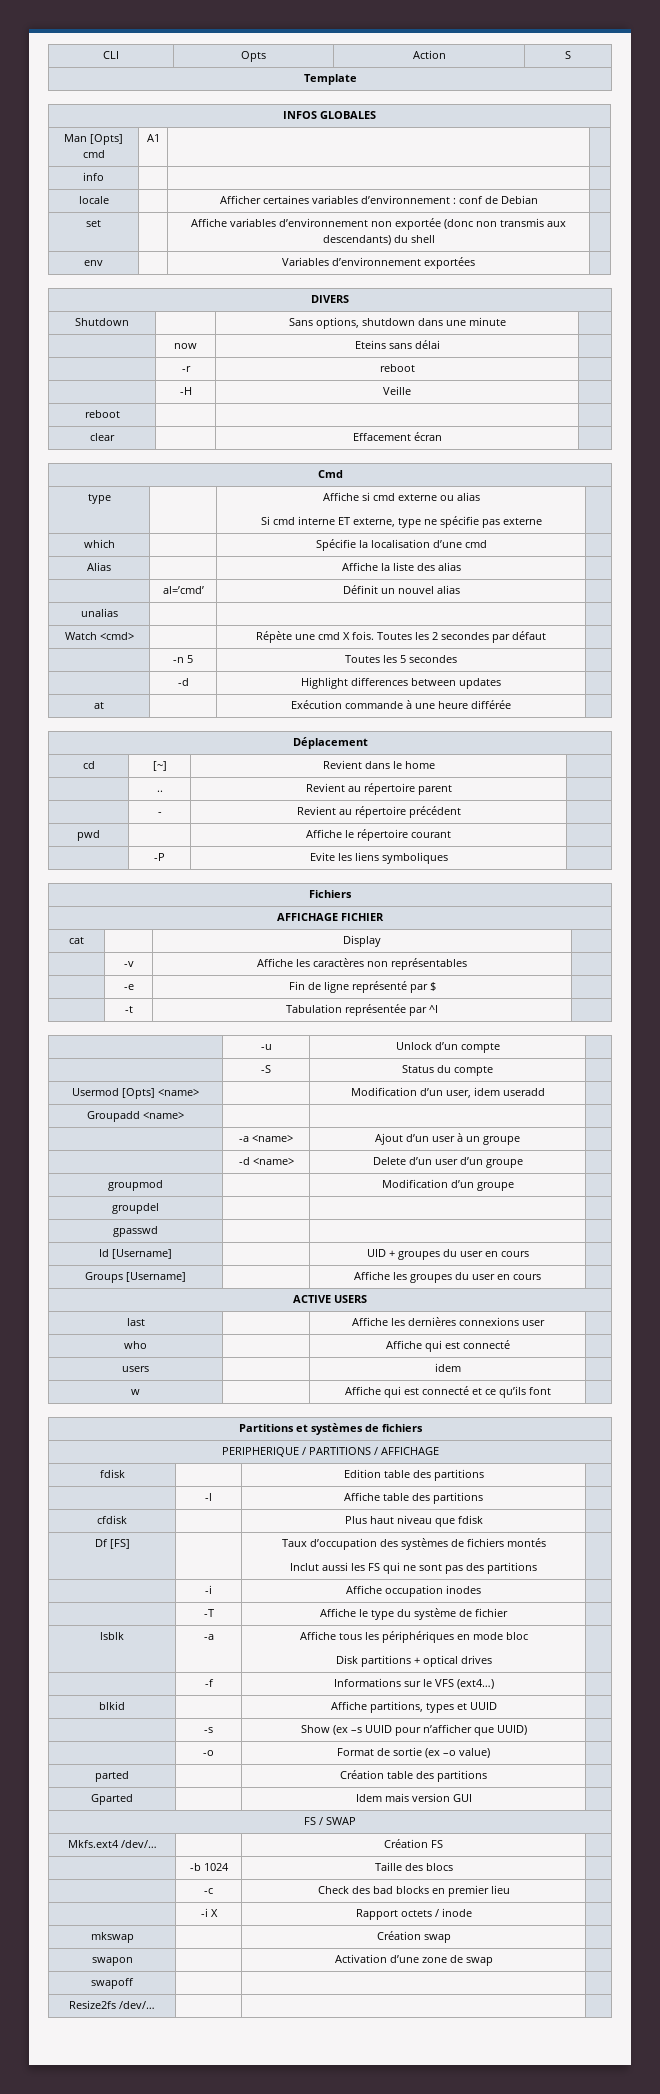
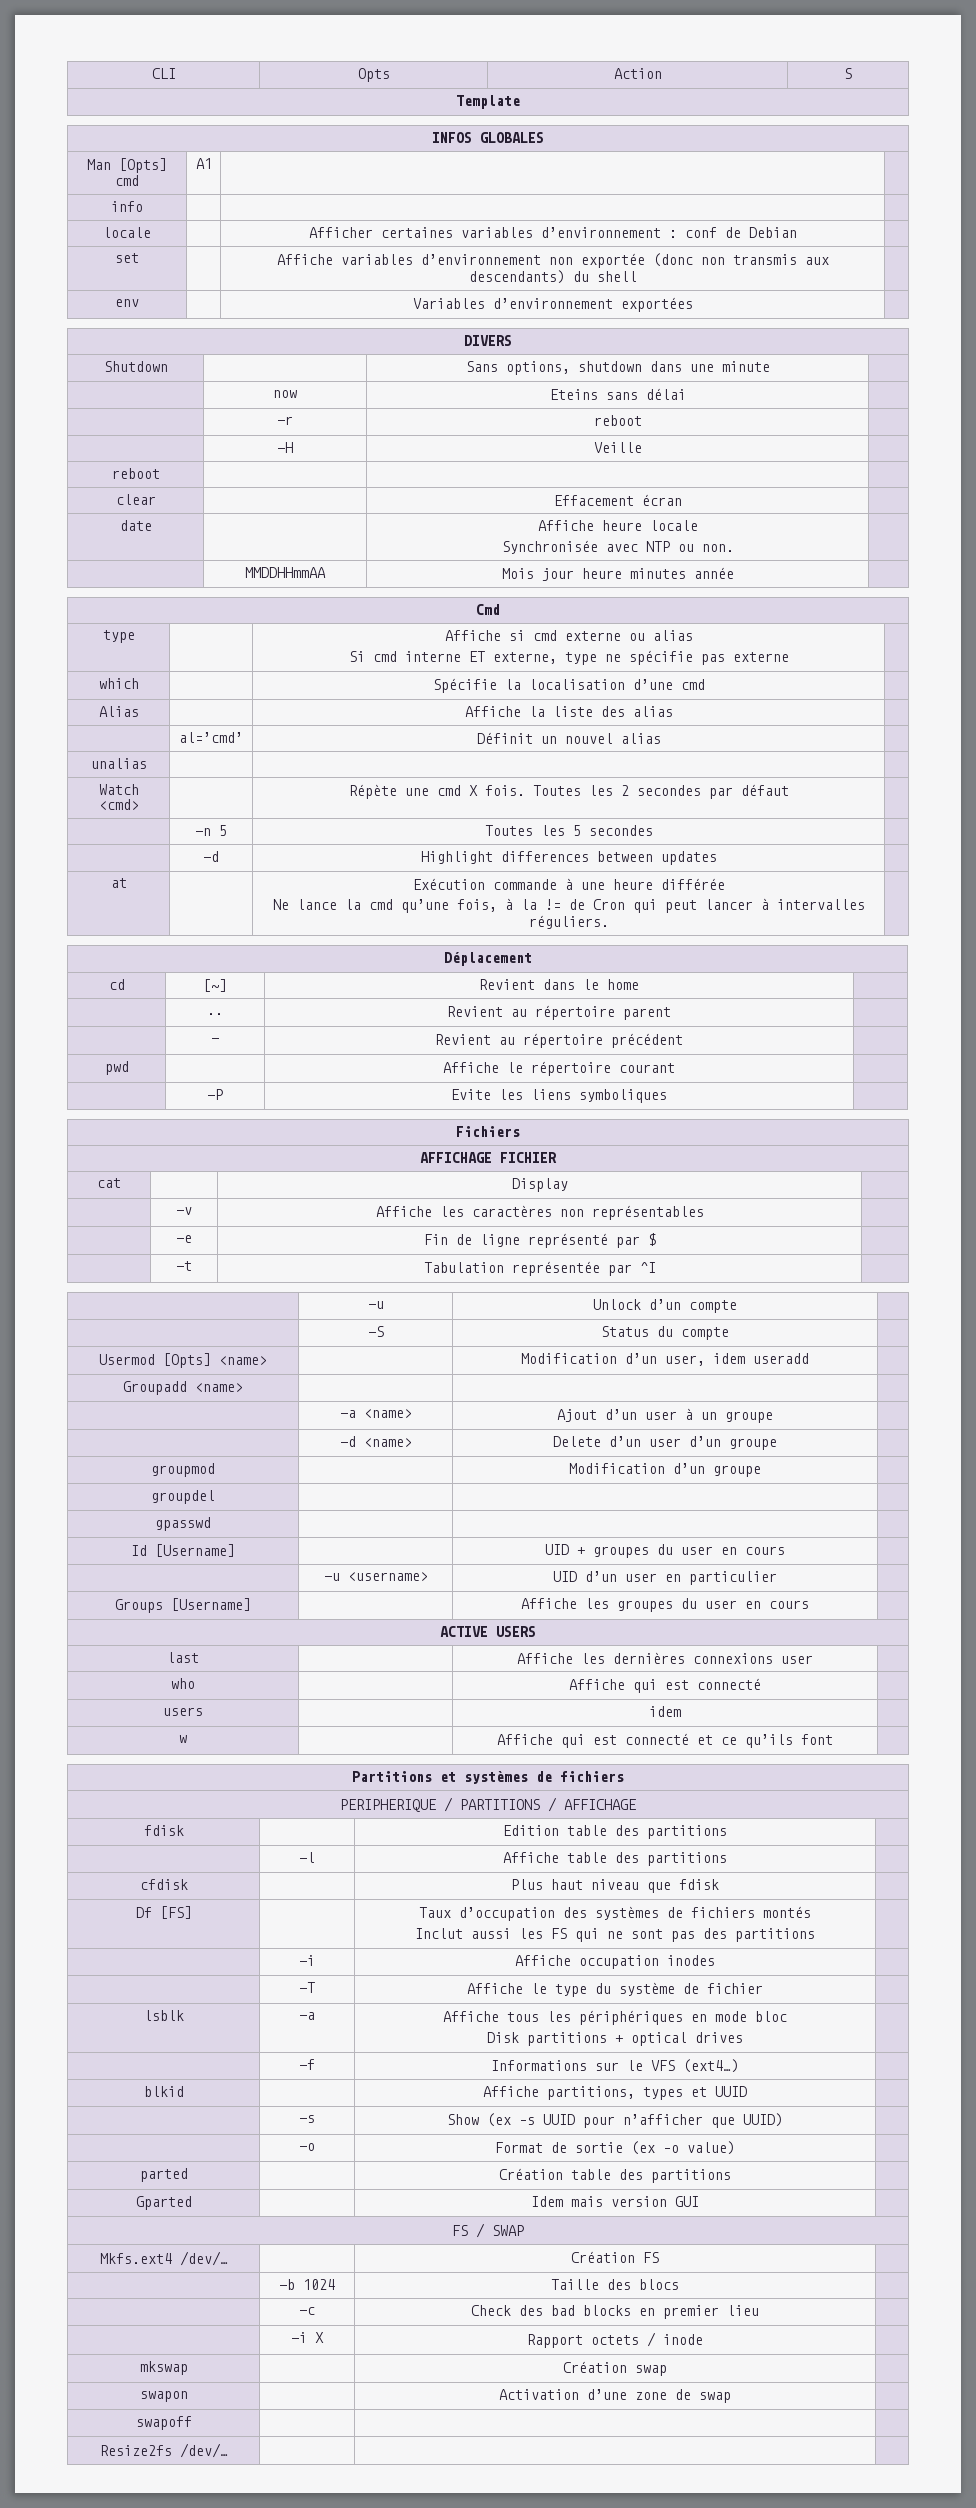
+ date | | Affiche heure locale
+ Synchronisée avec NTP ou non. |
+ | MMDDHHmmAA | Mois jour heure minutes année |
- at | | Exécution commande à une heure différée |
+ at | | Exécution commande à une heure différée
+ Ne lance la cmd qu’une fois, à la != de Cron qui peut lancer à intervalles réguliers. |
+ | -u <username> | UID d’un user en particulier |

